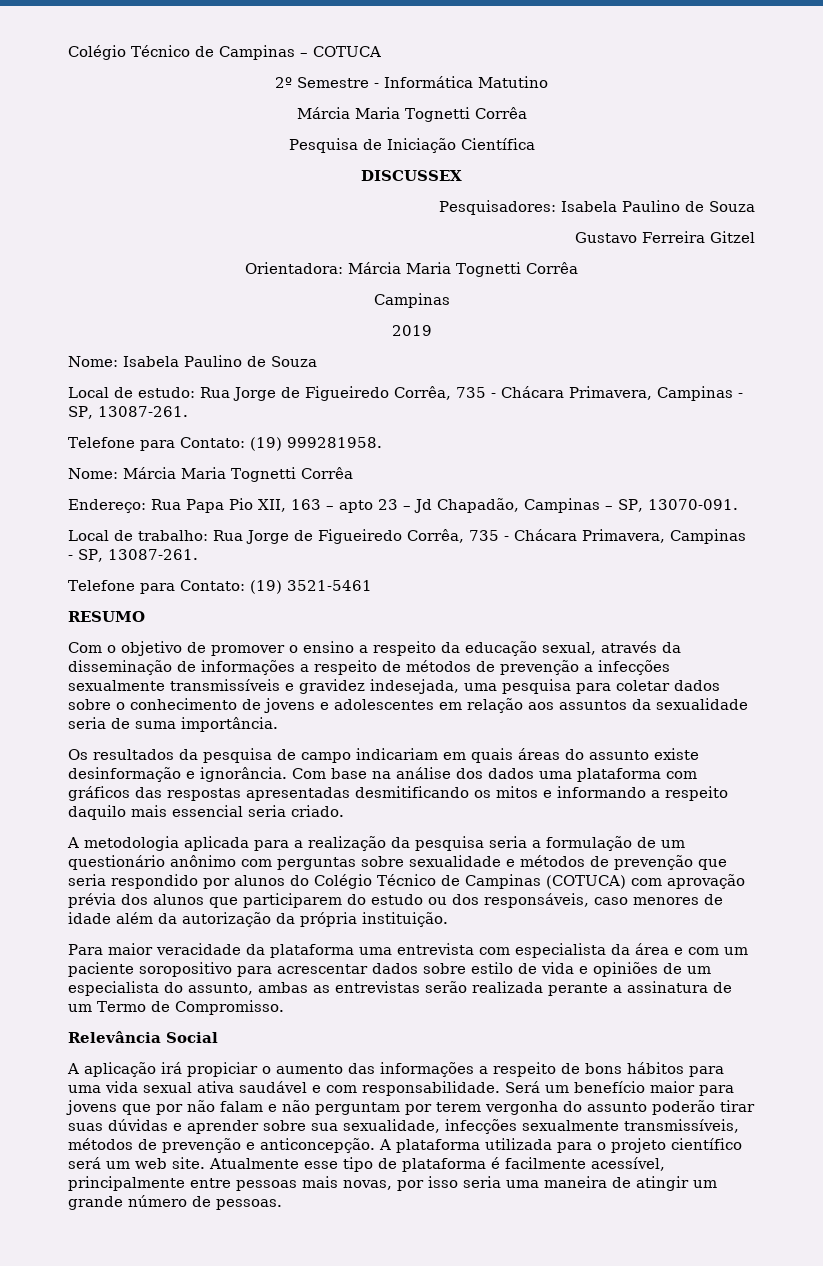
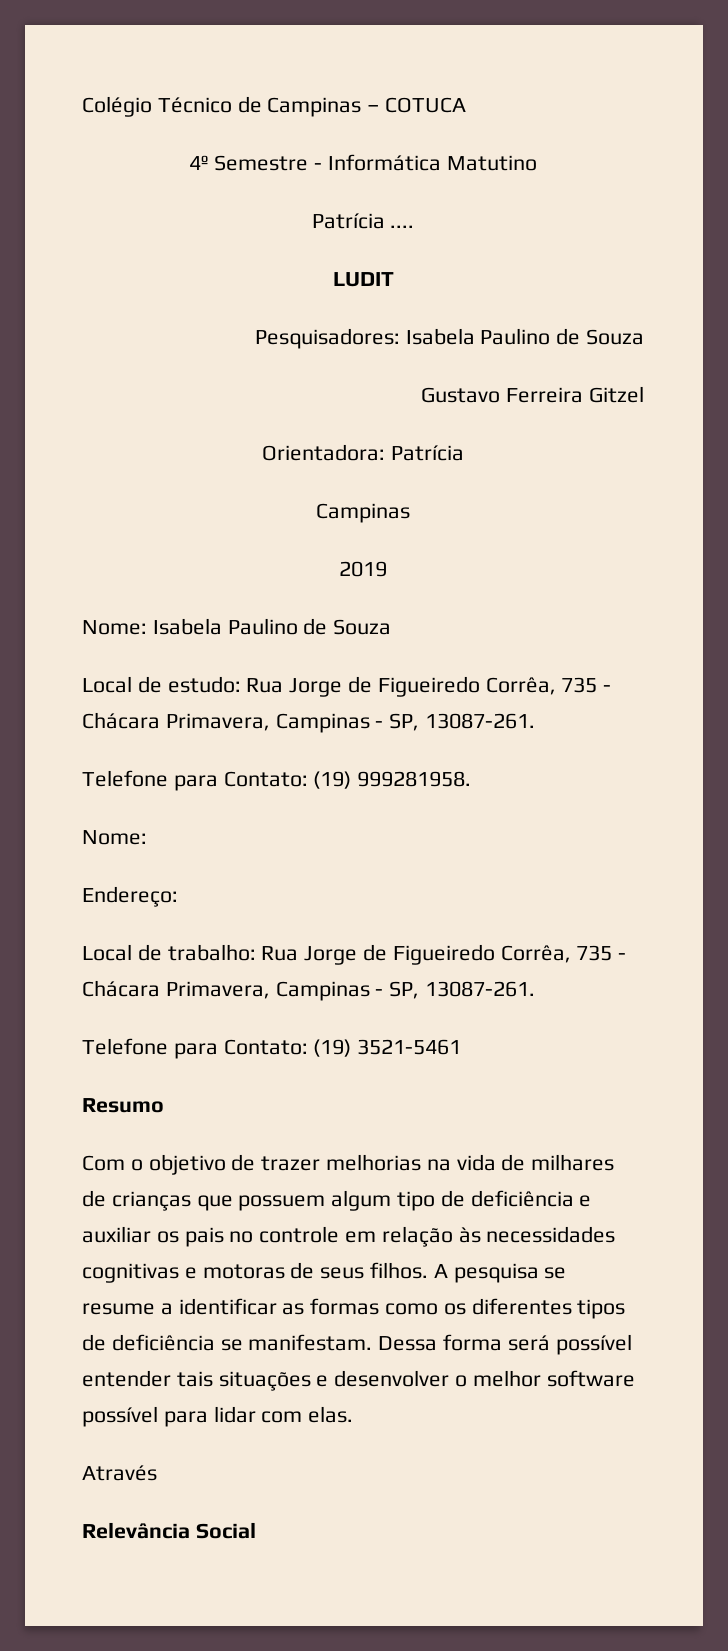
- 2º Semestre - Informática Matutino
- Márcia Maria Tognetti Corrêa
- Pesquisa de Iniciação Científica
- DISCUSSEX
+ 4º Semestre - Informática Matutino
+ Patrícia ....
+ LUDIT
- Orientadora: Márcia Maria Tognetti Corrêa
+ Orientadora: Patrícia
  Telefone para Contato: (19) 999281958.
- Nome: Márcia Maria Tognetti Corrêa
- Endereço: Rua Papa Pio XII, 163 – apto 23 – Jd Chapadão, Campinas – SP, 13070-091.
+ Nome:
+ Endereço:
- RESUMO
+ Resumo
- Com o objetivo de promover o ensino a respeito da educação sexual, através da disseminação de informações a respeito de métodos de prevenção a infecções sexualmente transmissíveis e gravidez indesejada, uma pesquisa para coletar dados sobre o conhecimento de jovens e adolescentes em relação aos assuntos da sexualidade seria de suma importância.
- Os resultados da pesquisa de campo indicariam em quais áreas do assunto existe desinformação e ignorância. Com base na análise dos dados uma plataforma com gráficos das respostas apresentadas desmitificando os mitos e informando a respeito daquilo mais essencial seria criado.
- A metodologia aplicada para a realização da pesquisa seria a formulação de um questionário anônimo com perguntas sobre sexualidade e métodos de prevenção que seria respondido por alunos do Colégio Técnico de Campinas (COTUCA) com aprovação prévia dos alunos que participarem do estudo ou dos responsáveis, caso menores de idade além da autorização da própria instituição.
- Para maior veracidade da plataforma uma entrevista com especialista da área e com um paciente soropositivo para acrescentar dados sobre estilo de vida e opiniões de um especialista do assunto, ambas as entrevistas serão realizada perante a assinatura de um Termo de Compromisso.
+ Com o objetivo de trazer melhorias na vida de milhares de crianças que possuem algum tipo de deficiência e auxiliar os pais no controle em relação às necessidades cognitivas e motoras de seus filhos. A pesquisa se resume a identificar as formas como os diferentes tipos de deficiência se manifestam. Dessa forma será possível entender tais situações e desenvolver o melhor software possível para lidar com elas.
+ Através
  Relevância Social
- A aplicação irá propiciar o aumento das informações a respeito de bons hábitos para uma vida sexual ativa saudável e com responsabilidade. Será um benefício maior para jovens que por não falam e não perguntam por terem vergonha do assunto poderão tirar suas dúvidas e aprender sobre sua sexualidade, infecções sexualmente transmissíveis, métodos de prevenção e anticoncepção. A plataforma utilizada para o projeto científico será um web site. Atualmente esse tipo de plataforma é facilmente acessível, principalmente entre pessoas mais novas, por isso seria uma maneira de atingir um grande número de pessoas.

